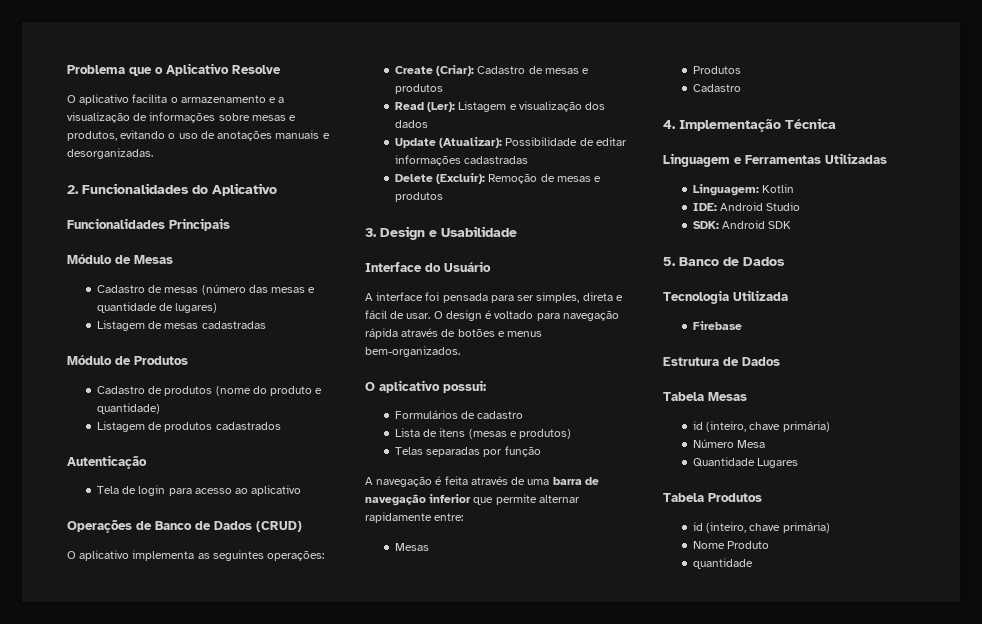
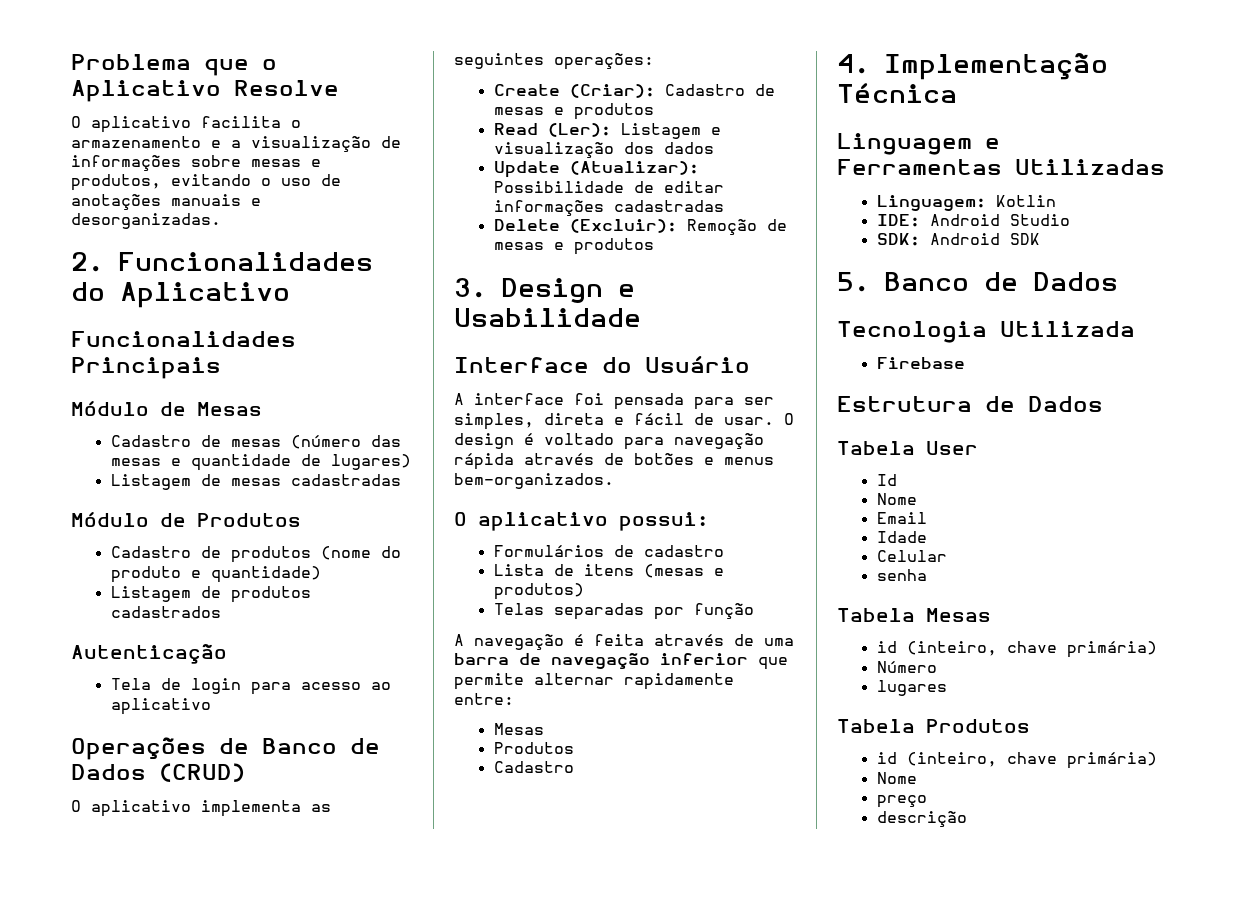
+ Tabela User
+ Id
+ Nome
+ Email
+ Idade
+ Celular
+ senha
- Número Mesa
- Quantidade Lugares
+ Número
+ lugares
  Tabela Produtos
  id (inteiro, chave primária)
- Nome Produto
- quantidade
+ Nome
+ preço
+ descrição

